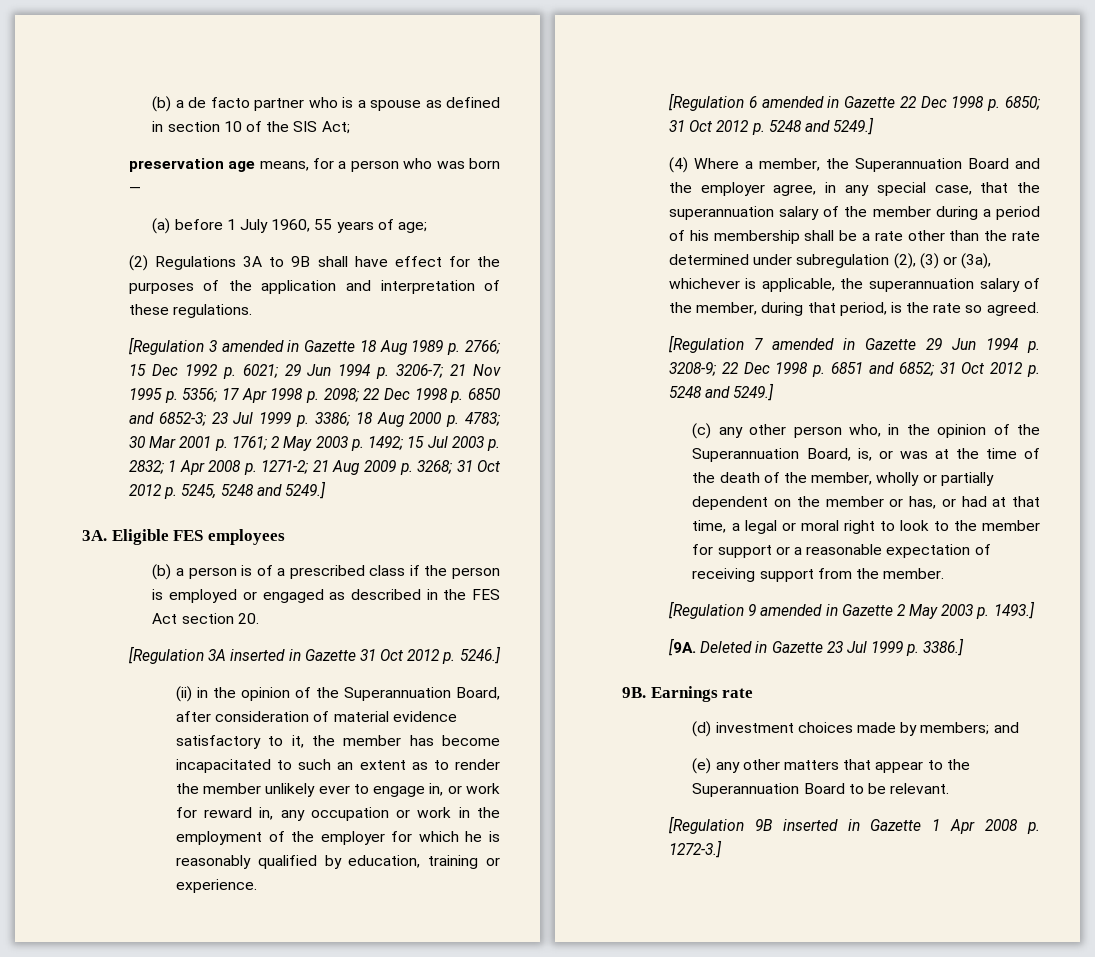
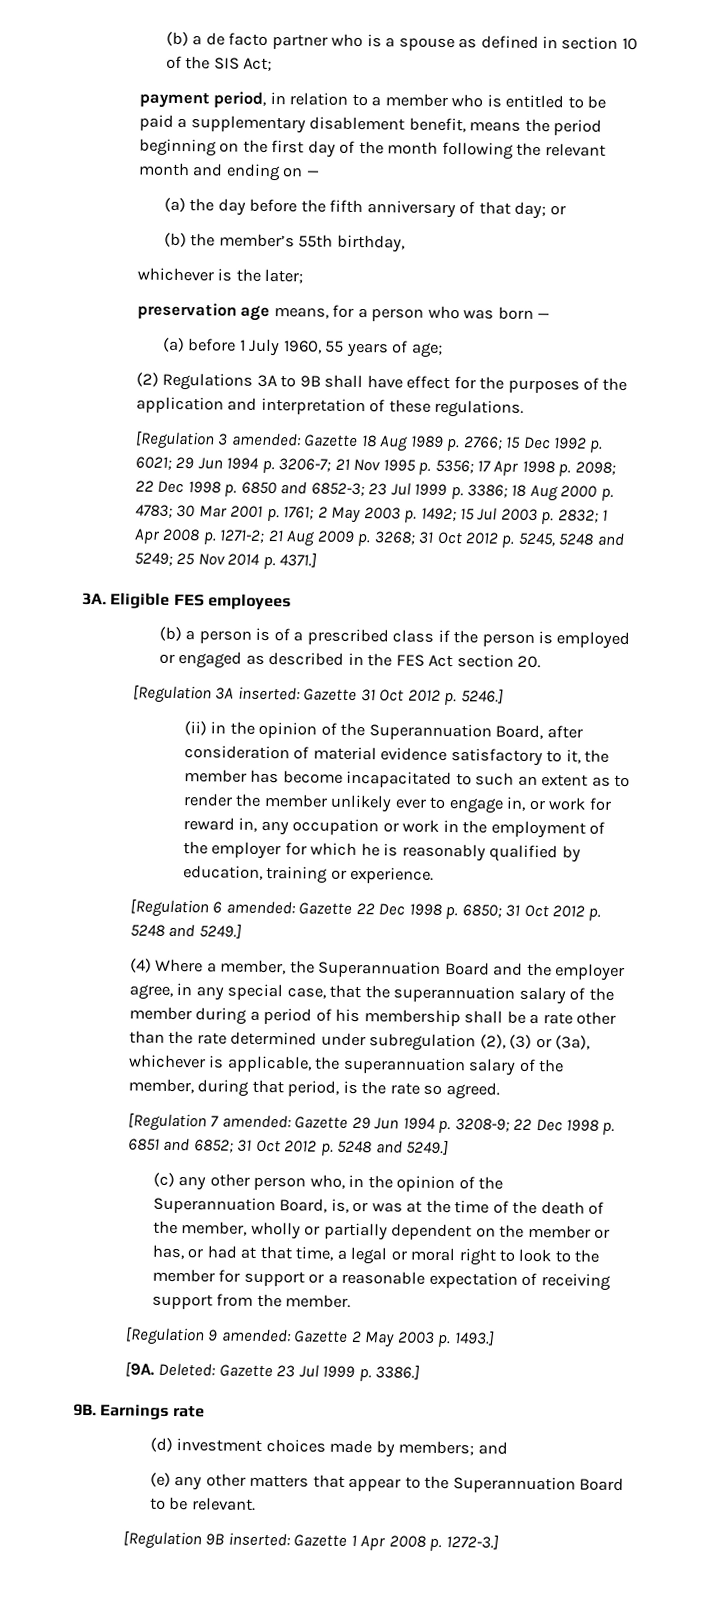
+ payment period, in relation to a member who is entitled to be paid a supplementary disablement benefit, means the period beginning on the first day of the month following the relevant month and ending on —
+ (a) the day before the fifth anniversary of that day; or
+ (b) the member’s 55th birthday,
+ whichever is the later;
- [Regulation 3 amended in Gazette 18 Aug 1989 p. 2766;
+ [Regulation 3 amended: Gazette 18 Aug 1989 p. 2766;
- 31 Oct 2012 p. 5245, 5248 and 5249.]
+ 31 Oct 2012 p. 5245, 5248 and 5249; 25 Nov 2014 p. 4371.]
- [Regulation 3A inserted in Gazette 31 Oct 2012 p. 5246.]
+ [Regulation 3A inserted: Gazette 31 Oct 2012 p. 5246.]
- [Regulation 6 amended in Gazette 22 Dec 1998 p. 6850; 31 Oct 2012 p. 5248 and 5249.]
+ [Regulation 6 amended: Gazette 22 Dec 1998 p. 6850; 31 Oct 2012 p. 5248 and 5249.]
- [Regulation 7 amended in Gazette 29 Jun 1994 p. 3208-9; 22 Dec 1998 p. 6851 and 6852; 31 Oct 2012 p. 5248 and 5249.]
+ [Regulation 7 amended: Gazette 29 Jun 1994 p. 3208-9; 22 Dec 1998 p. 6851 and 6852; 31 Oct 2012 p. 5248 and 5249.]
- [Regulation 9 amended in Gazette 2 May 2003 p. 1493.]
+ [Regulation 9 amended: Gazette 2 May 2003 p. 1493.]
- Deleted in Gazette 23 Jul 1999 p. 3386.]
+ Deleted: Gazette 23 Jul 1999 p. 3386.]
- [Regulation 9B inserted in Gazette 1 Apr 2008 p. 1272-3.]
+ [Regulation 9B inserted: Gazette 1 Apr 2008 p. 1272-3.]

